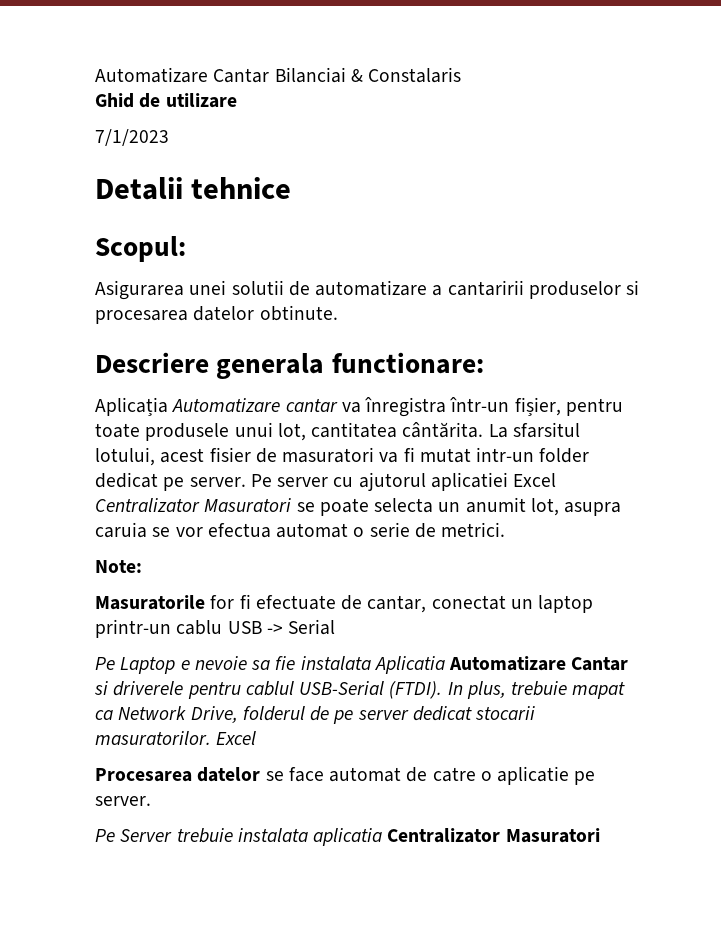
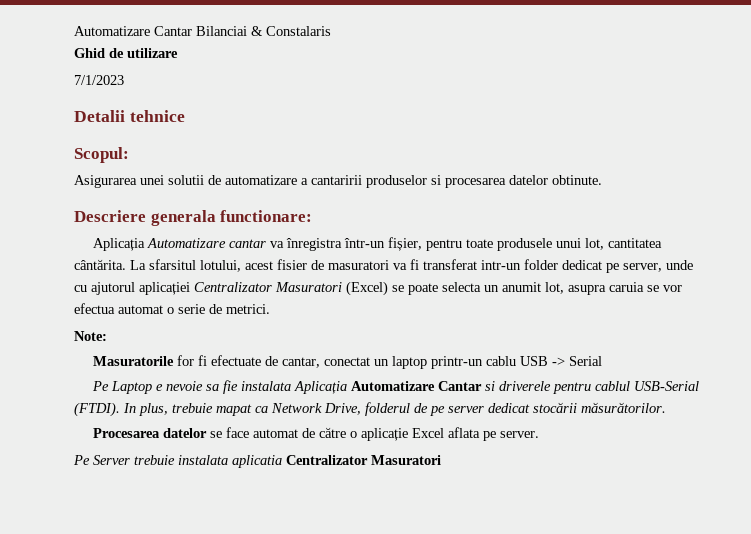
- La sfarsitul lotului, acest fisier de masuratori va fi mutat intr-un folder dedicat pe server. Pe server cu ajutorul aplicatiei Excel Centralizator Masuratori se poate selecta un anumit lot, asupra caruia se vor efectua automat o serie de metrici.
+ La sfarsitul lotului, acest fisier de masuratori va fi transferat intr-un folder dedicat pe server, unde cu ajutorul aplicației Centralizator Masuratori (Excel) se poate selecta un anumit lot, asupra caruia se vor efectua automat o serie de metrici.
- Pe Laptop e nevoie sa fie instalata Aplicatia Automatizare Cantar si driverele pentru cablul USB-Serial (FTDI).
+ Pe Laptop e nevoie sa fie instalata Aplicația Automatizare Cantar si driverele pentru cablul USB-Serial (FTDI).
- In plus, trebuie mapat ca Network Drive, folderul de pe server dedicat stocarii masuratorilor. Excel
+ In plus, trebuie mapat ca Network Drive, folderul de pe server dedicat stocării măsurătorilor.
- Procesarea datelor se face automat de catre o aplicatie pe server.
+ Procesarea datelor se face automat de către o aplicație Excel aflata pe server.

